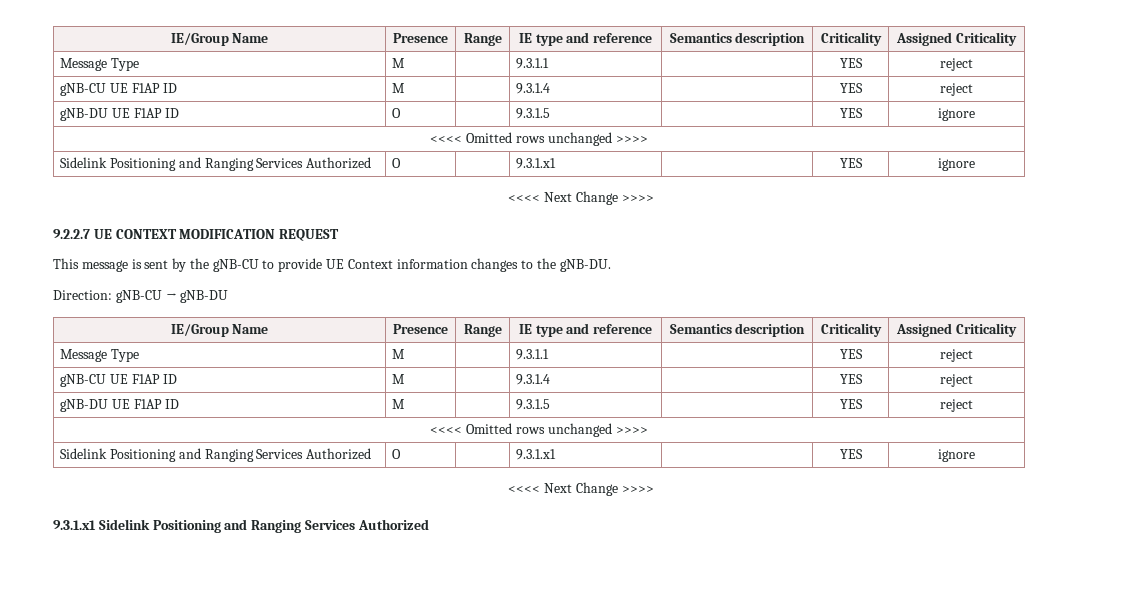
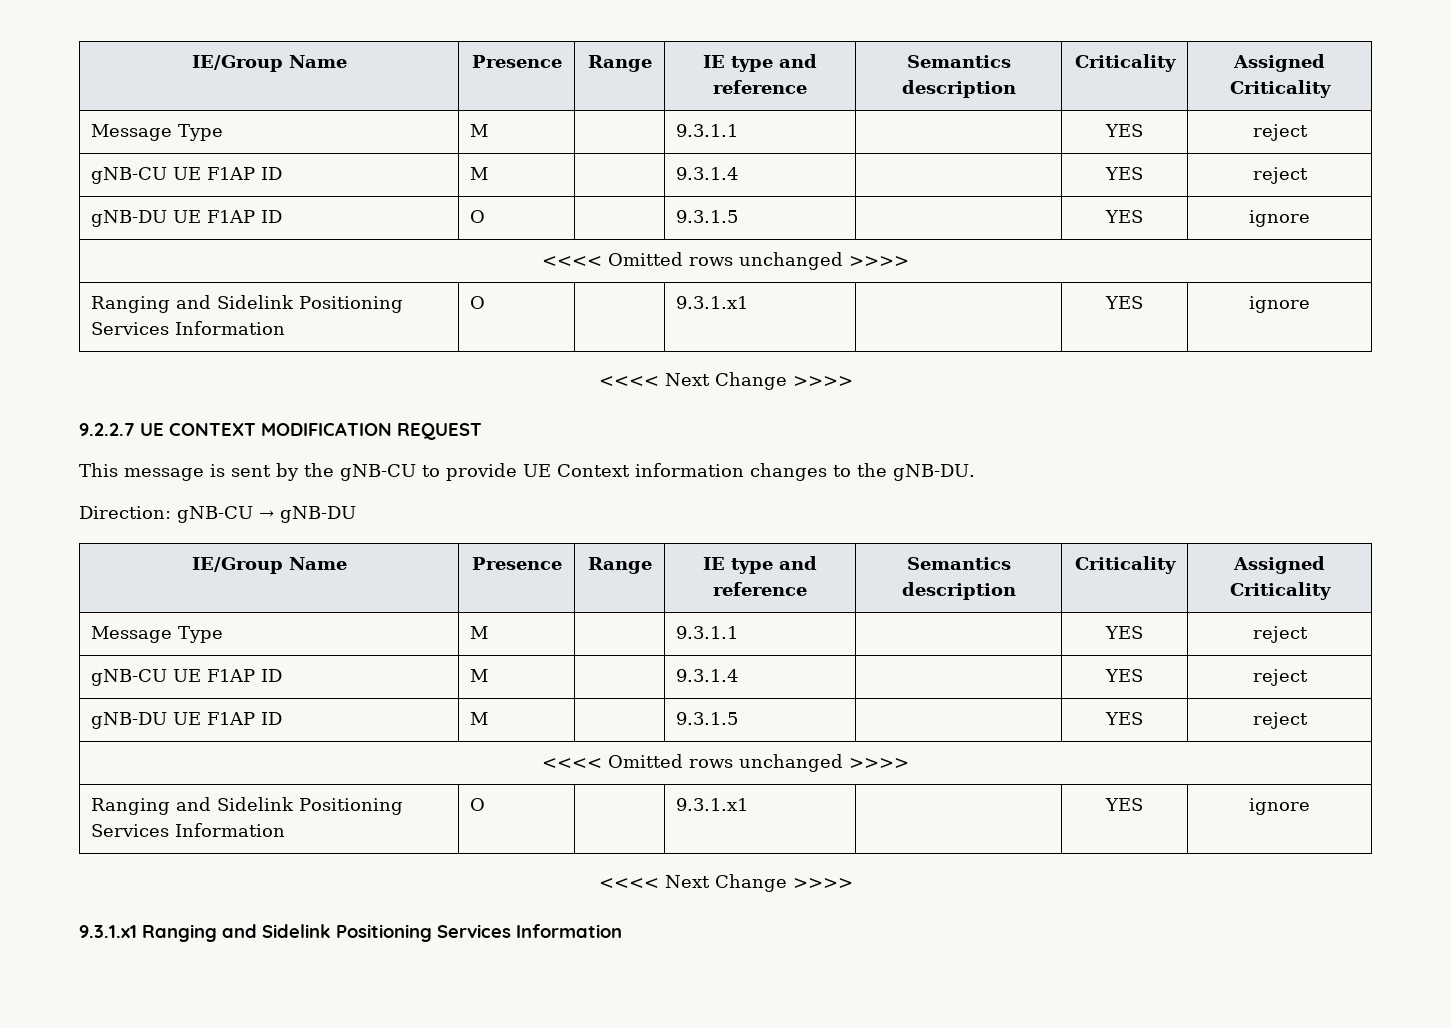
  gNB-DU UE F1AP ID | O | | 9.3.1.5 | | YES | ignore
  <<<< Omitted rows unchanged >>>>
- Sidelink Positioning and Ranging Services Authorized | O | | 9.3.1.x1 | | YES | ignore
+ Ranging and Sidelink Positioning Services Information | O | | 9.3.1.x1 | | YES | ignore
  gNB-DU UE F1AP ID | M | | 9.3.1.5 | | YES | reject
  <<<< Omitted rows unchanged >>>>
- Sidelink Positioning and Ranging Services Authorized | O | | 9.3.1.x1 | | YES | ignore
+ Ranging and Sidelink Positioning Services Information | O | | 9.3.1.x1 | | YES | ignore
- 9.3.1.x1 Sidelink Positioning and Ranging Services Authorized
+ 9.3.1.x1 Ranging and Sidelink Positioning Services Information

